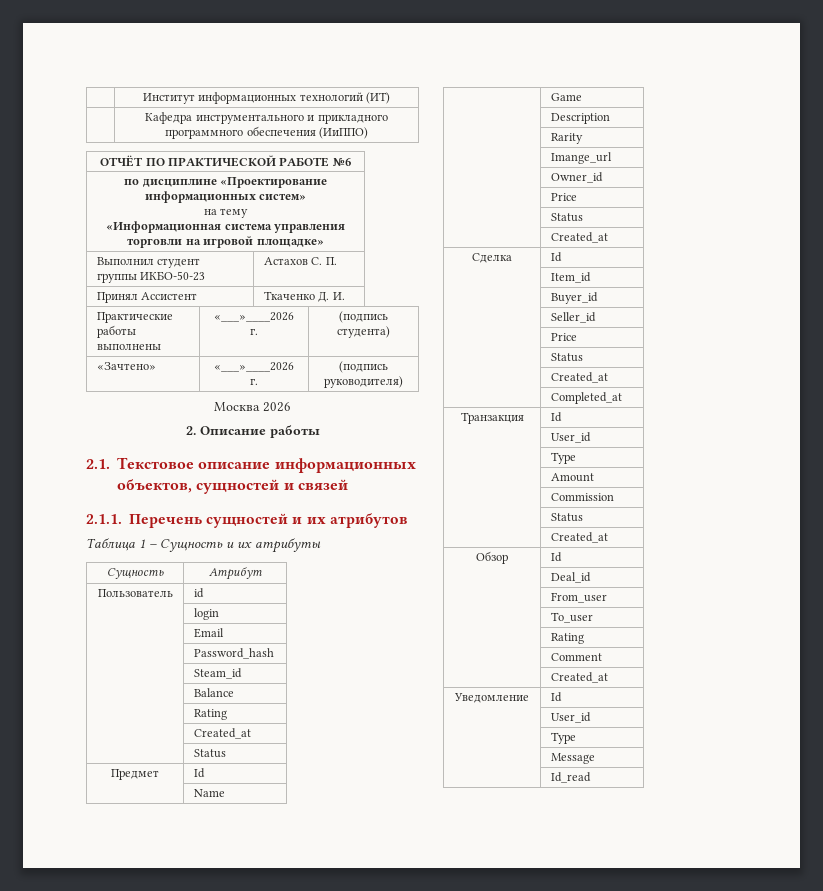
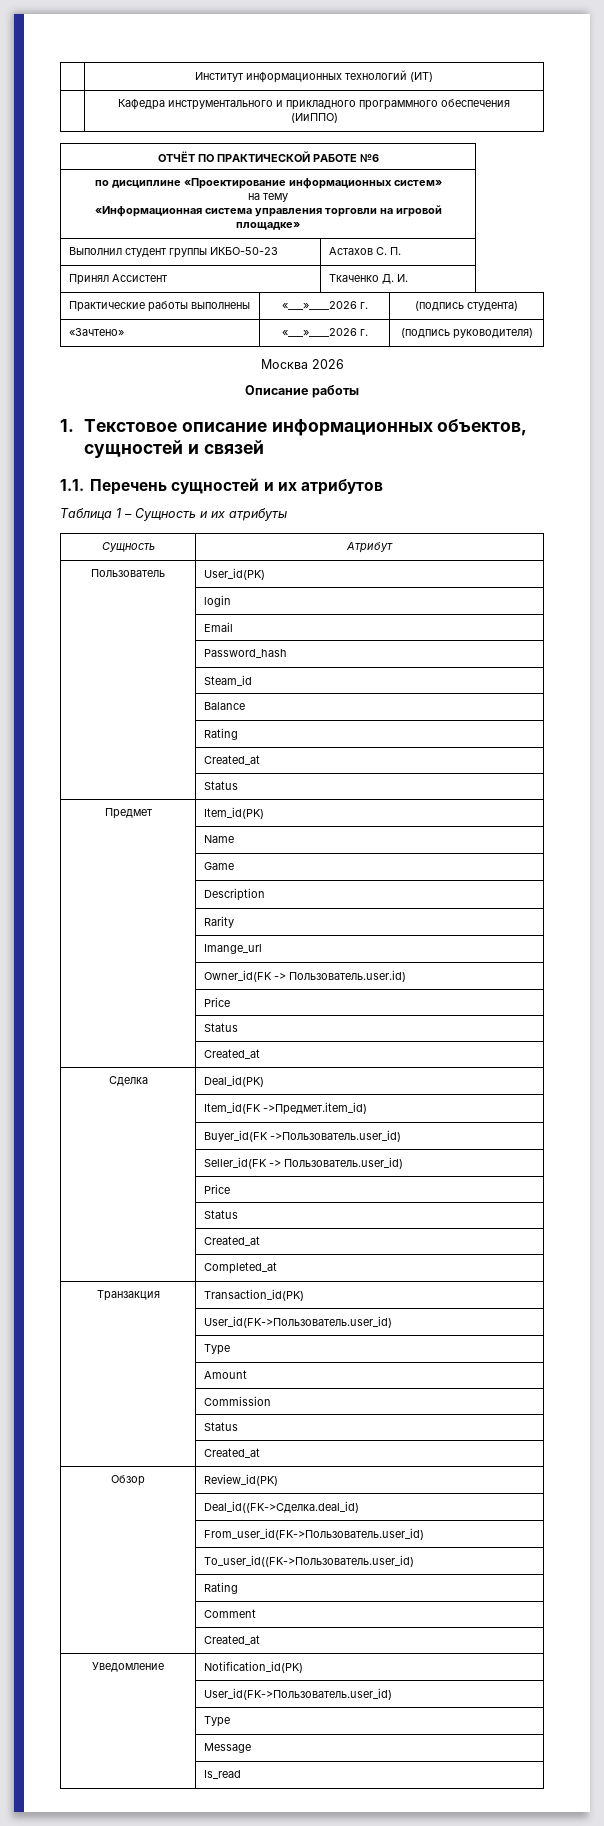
- 2. Описание работы
+ Описание работы
- 2.1. Текстовое описание информационных объектов, сущностей и связей
+ 1. Текстовое описание информационных объектов, сущностей и связей
- 2.1.1. Перечень сущностей и их атрибутов
+ 1.1. Перечень сущностей и их атрибутов
- Пользователь | id
+ Пользователь | User_id(PK)
- Предмет | Id
+ Предмет | Item_id(PK)
- | Owner_id
+ | Owner_id(FK -> Пользователь.user.id)
- Сделка | Id
- | Item_id
- | Buyer_id
- | Seller_id
+ Сделка | Deal_id(PK)
+ | Item_id(FK ->Предмет.item_id)
+ | Buyer_id(FK ->Пользователь.user_id)
+ | Seller_id(FK -> Пользователь.user_id)
- Транзакция | Id
- | User_id
+ Транзакция | Transaction_id(PK)
+ | User_id(FK->Пользователь.user_id)
- Обзор | Id
- | Deal_id
- | From_user
- | To_user
+ Обзор | Review_id(PK)
+ | Deal_id((FK->Сделка.deal_id)
+ | From_user_id(FK->Пользователь.user_id)
+ | To_user_id((FK->Пользователь.user_id)
- Уведомление | Id
- | User_id
+ Уведомление | Notification_id(PK)
+ | User_id(FK->Пользователь.user_id)
- | Id_read
+ | Is_read

